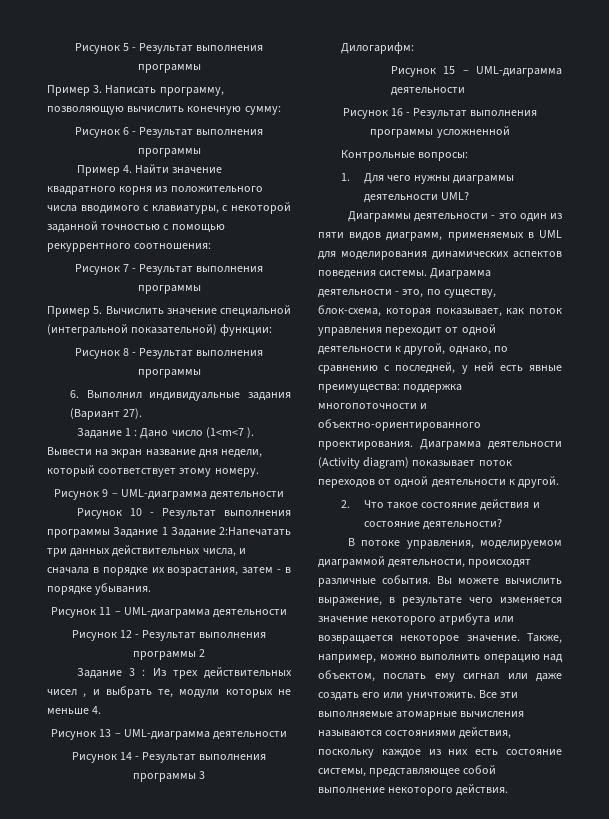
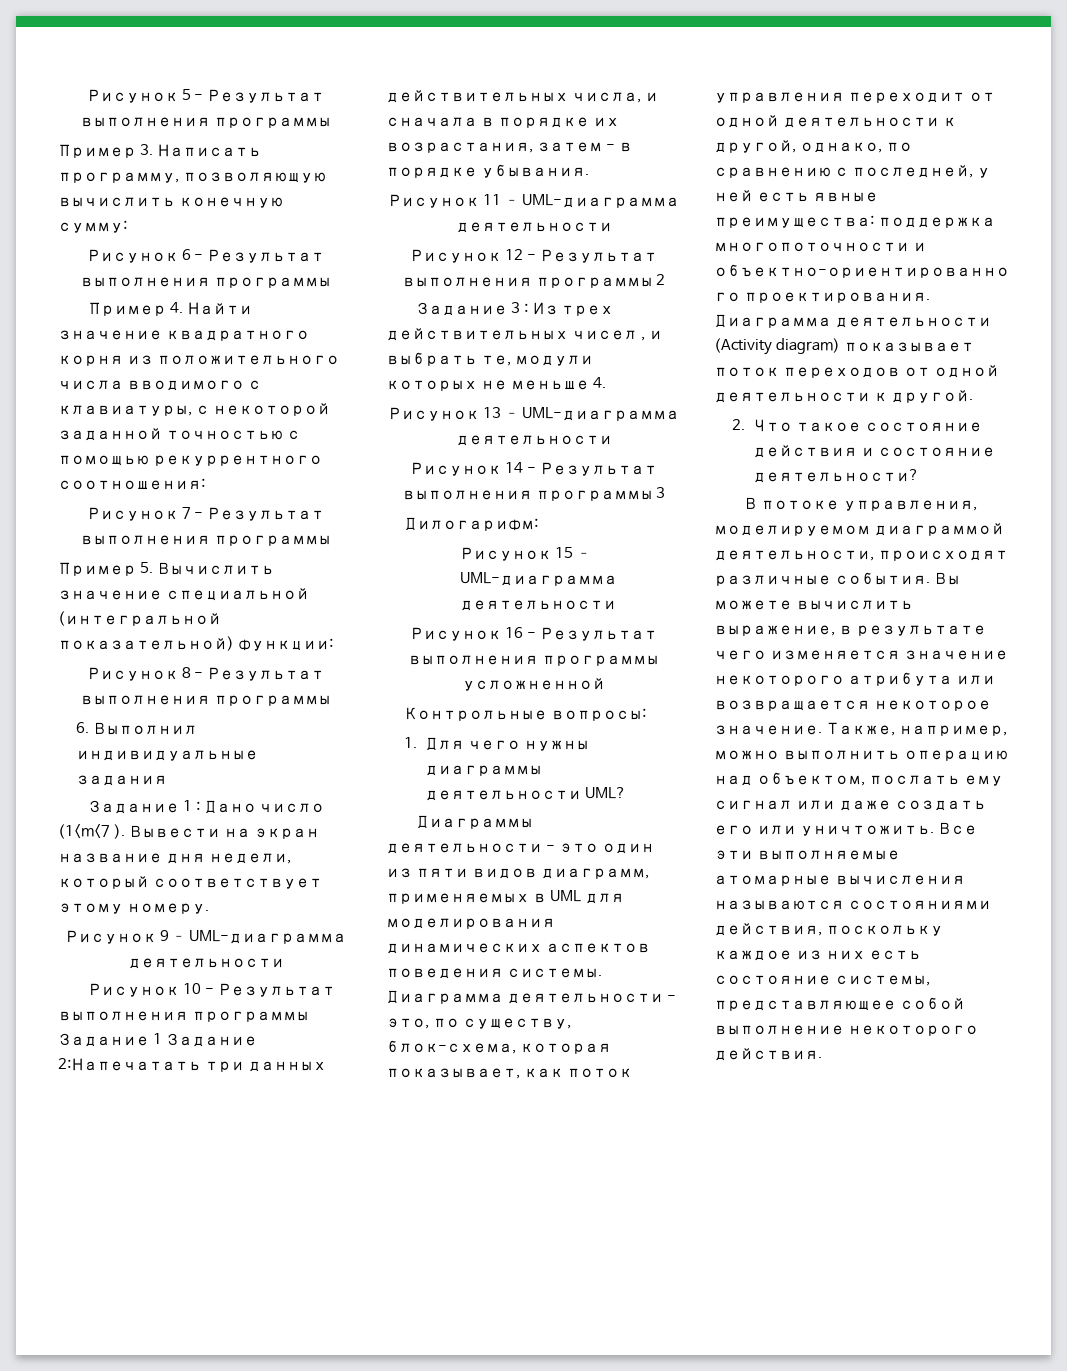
- 6. Выполнил индивидуальные задания (Вариант 27).
+ 6. Выполнил индивидуальные задания

